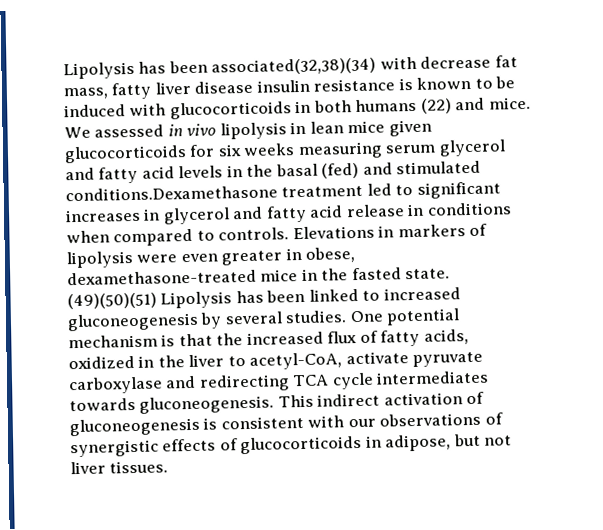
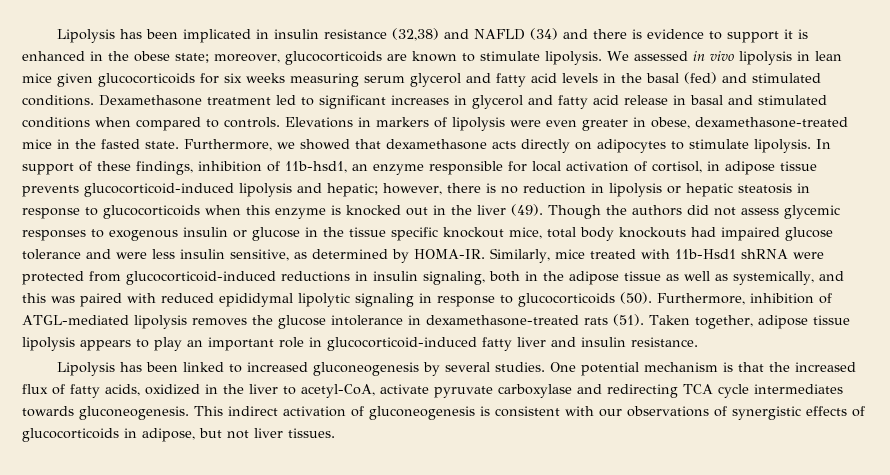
- Lipolysis has been associated(32,38)(34) with decrease fat mass, fatty liver disease insulin resistance is known to be induced with glucocorticoids in both humans (22) and mice.
+ Lipolysis has been implicated in insulin resistance (32,38) and NAFLD (34) and there is evidence to support it is enhanced in the obese state; moreover, glucocorticoids are known to stimulate lipolysis.
- We assessed in vivo lipolysis in lean mice given glucocorticoids for six weeks measuring serum glycerol and fatty acid levels in the basal (fed) and stimulated conditions.Dexamethasone treatment led to significant increases in glycerol and fatty acid release in conditions when compared to controls.
+ We assessed in vivo lipolysis in lean mice given glucocorticoids for six weeks measuring serum glycerol and fatty acid levels in the basal (fed) and stimulated conditions. Dexamethasone treatment led to significant increases in glycerol and fatty acid release in basal and stimulated conditions when compared to controls.
- (49)(50)(51) Lipolysis has been linked to increased gluconeogenesis by several studies.
+ Furthermore, we showed that dexamethasone acts directly on adipocytes to stimulate lipolysis. In support of these findings, inhibition of 11b-hsd1, an enzyme responsible for local activation of cortisol, in adipose tissue prevents glucocorticoid-induced lipolysis and hepatic; however, there is no reduction in lipolysis or hepatic steatosis in response to glucocorticoids when this enzyme is knocked out in the liver (49). Though the authors did not assess glycemic responses to exogenous insulin or glucose in the tissue specific knockout mice, total body knockouts had impaired glucose tolerance and were less insulin sensitive, as determined by HOMA-IR. Similarly, mice treated with 11b-Hsd1 shRNA were protected from glucocorticoid-induced reductions in insulin signaling, both in the adipose tissue as well as systemically, and this was paired with reduced epididymal lipolytic signaling in response to glucocorticoids (50). Furthermore, inhibition of ATGL-mediated lipolysis removes the glucose intolerance in dexamethasone-treated rats (51). Taken together, adipose tissue lipolysis appears to play an important role in glucocorticoid-induced fatty liver and insulin resistance.
+ Lipolysis has been linked to increased gluconeogenesis by several studies.

